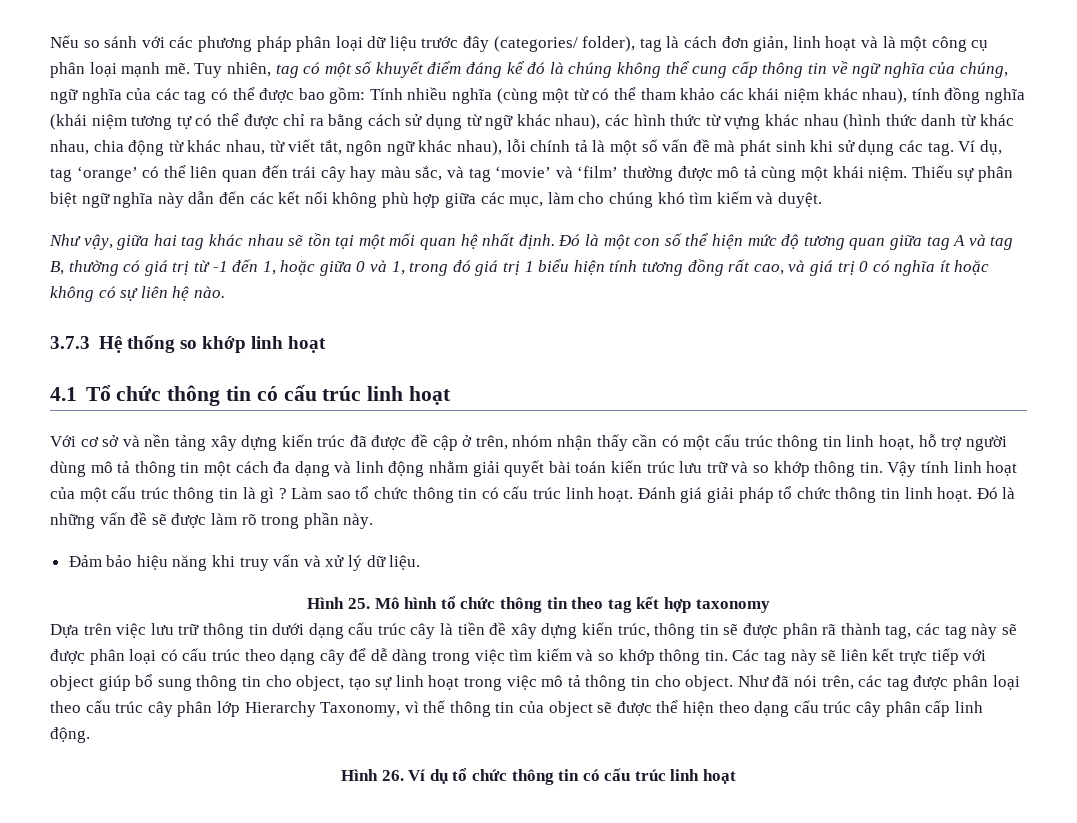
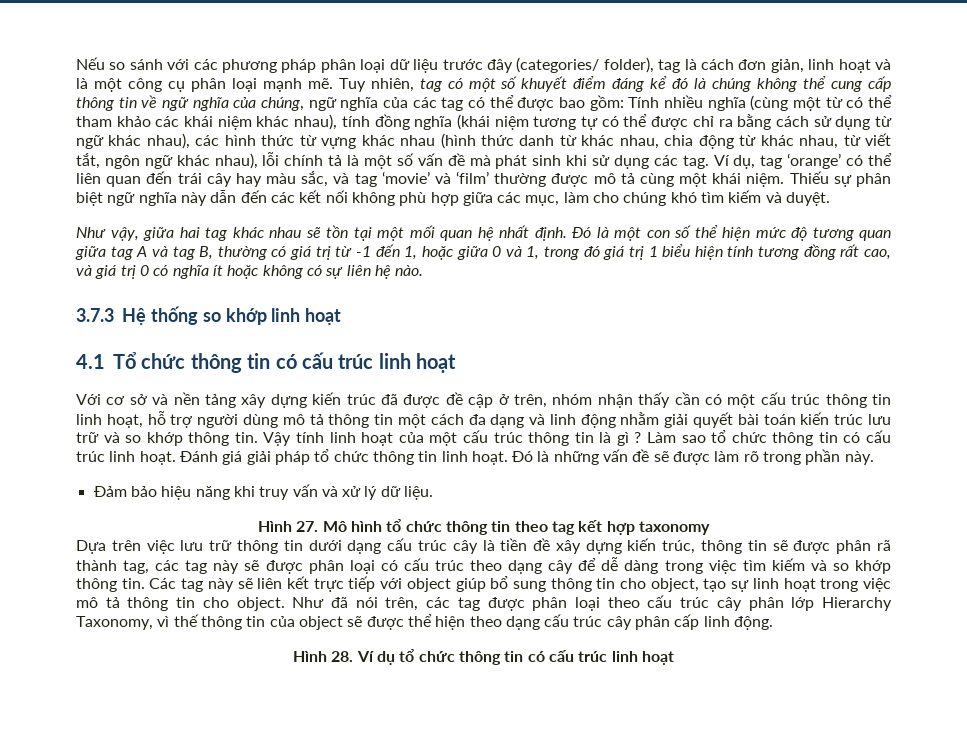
- Hình 25. Mô hình tổ chức thông tin theo tag kết hợp taxonomy
+ Hình 27. Mô hình tổ chức thông tin theo tag kết hợp taxonomy
- Hình 26. Ví dụ tổ chức thông tin có cấu trúc linh hoạt
+ Hình 28. Ví dụ tổ chức thông tin có cấu trúc linh hoạt

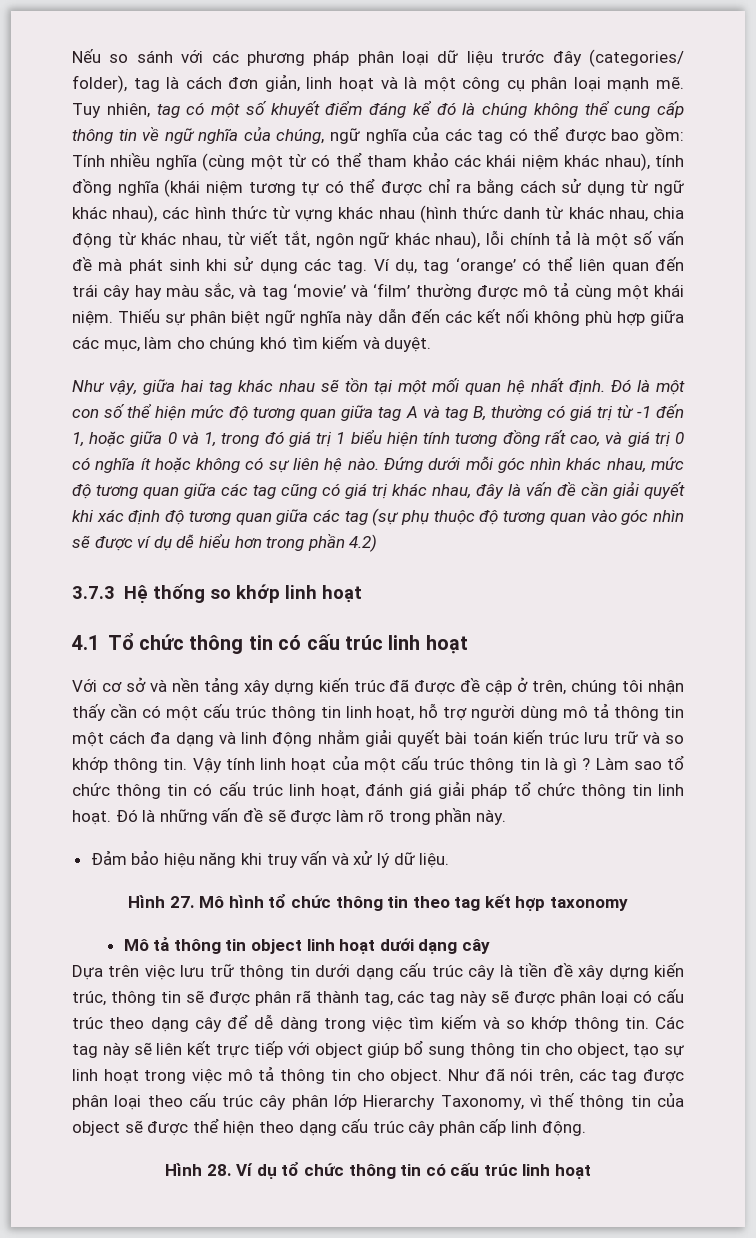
+ Đứng dưới mỗi góc nhìn khác nhau, mức độ tương quan giữa các tag cũng có giá trị khác nhau, đây là vấn đề cần giải quyết khi xác định độ tương quan giữa các tag (sự phụ thuộc độ tương quan vào góc nhìn sẽ được ví dụ dễ hiểu hơn trong phần 4.2)
- Với cơ sở và nền tảng xây dựng kiến trúc đã được đề cập ở trên, nhóm nhận thấy cần có một cấu trúc thông tin linh hoạt, hỗ trợ người dùng mô tả thông tin một cách đa dạng và linh động nhằm giải quyết bài toán kiến trúc lưu trữ và so khớp thông tin.
+ Với cơ sở và nền tảng xây dựng kiến trúc đã được đề cập ở trên, chúng tôi nhận thấy cần có một cấu trúc thông tin linh hoạt, hỗ trợ người dùng mô tả thông tin một cách đa dạng và linh động nhằm giải quyết bài toán kiến trúc lưu trữ và so khớp thông tin.
- Làm sao tổ chức thông tin có cấu trúc linh hoạt. Đánh giá giải pháp tổ chức thông tin linh hoạt.
+ Làm sao tổ chức thông tin có cấu trúc linh hoạt, đánh giá giải pháp tổ chức thông tin linh hoạt.
+ Mô tả thông tin object linh hoạt dưới dạng cây

